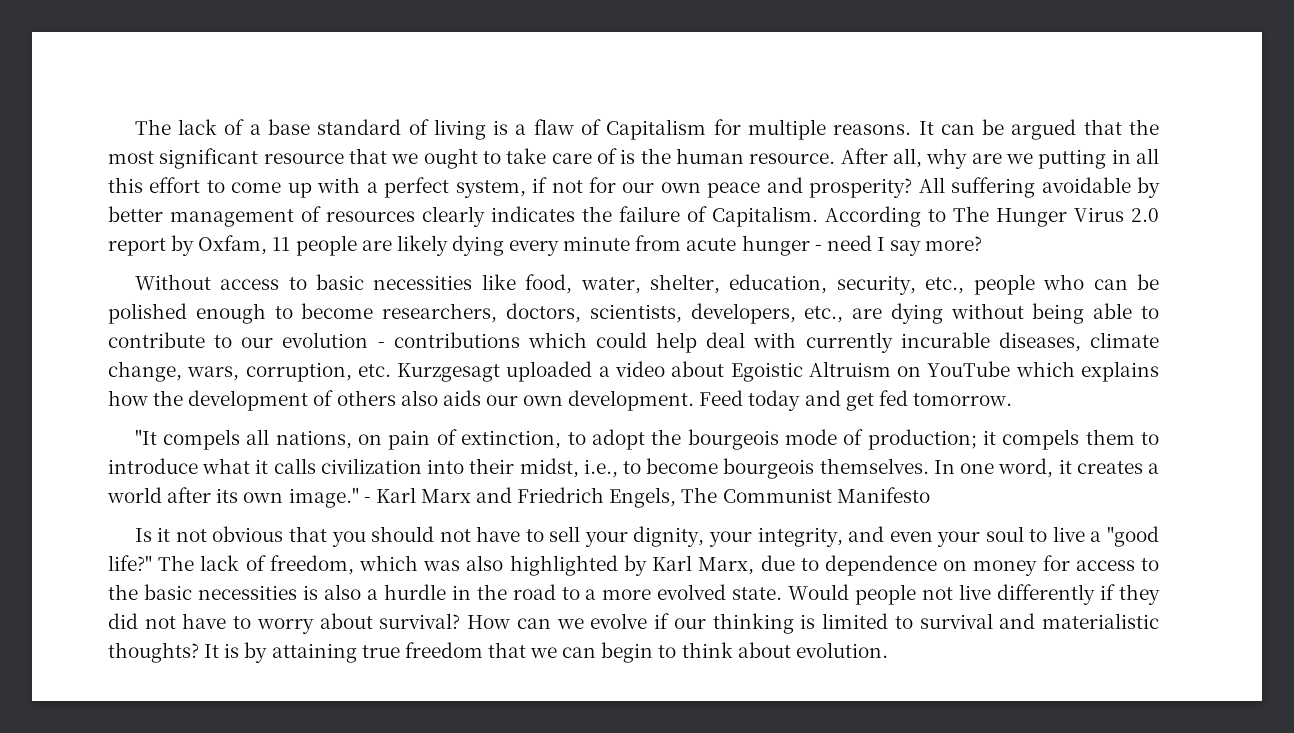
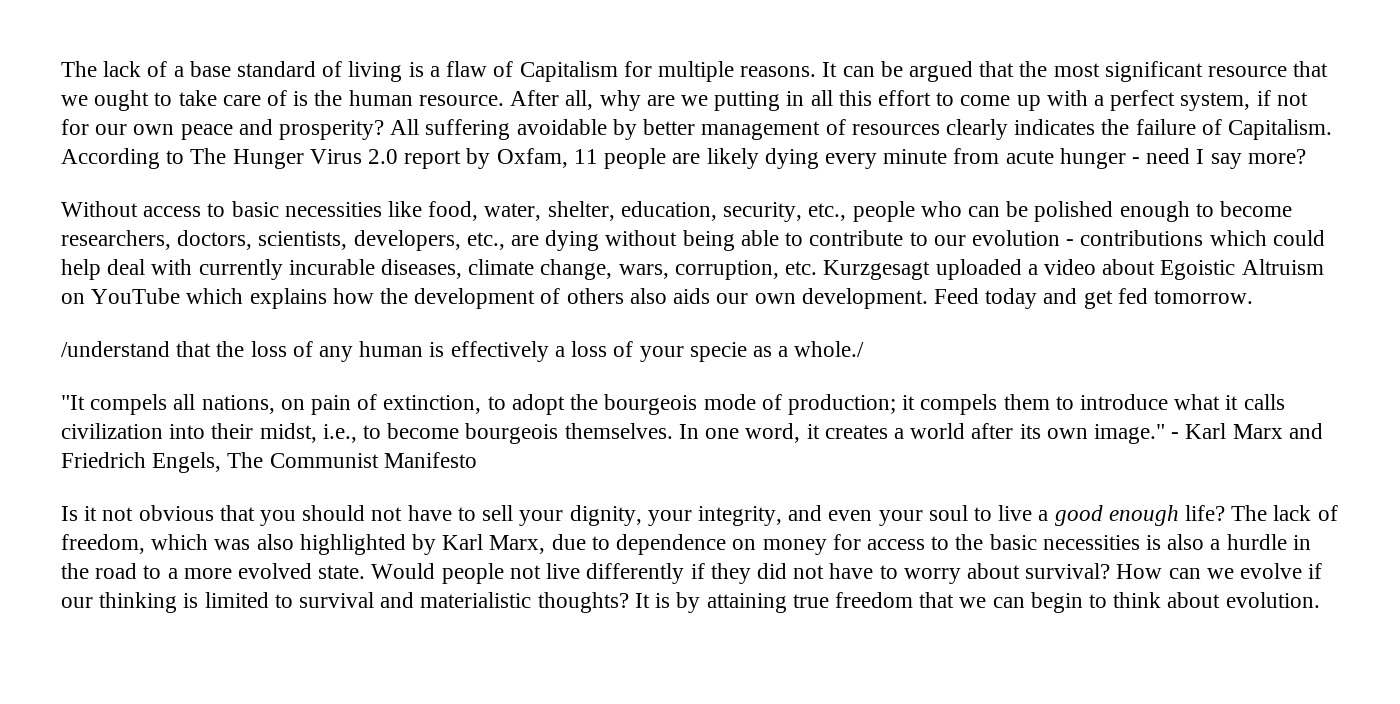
+ /understand that the loss of any human is effectively a loss of your specie as a whole./
- Is it not obvious that you should not have to sell your dignity, your integrity, and even your soul to live a "good life?"
+ Is it not obvious that you should not have to sell your dignity, your integrity, and even your soul to live a good enough life?

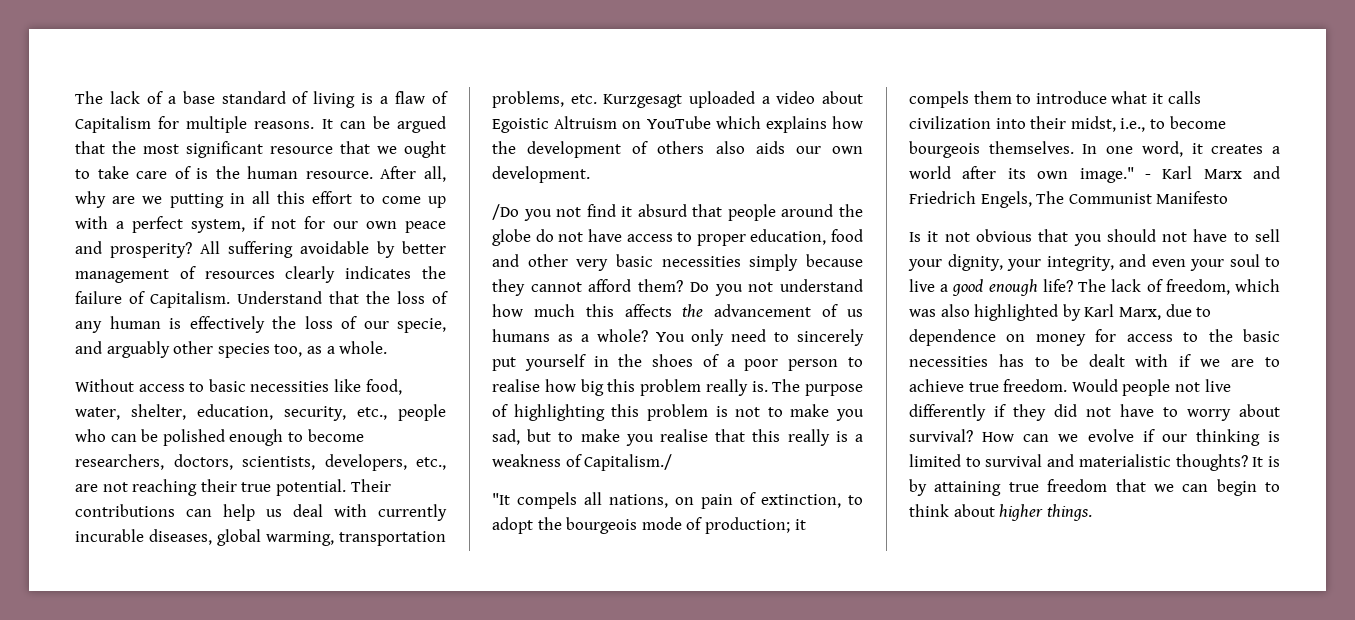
- According to The Hunger Virus 2.0 report by Oxfam, 11 people are likely dying every minute from acute hunger - need I say more?
+ Understand that the loss of any human is effectively the loss of our specie, and arguably other species too, as a whole.
- Without access to basic necessities like food, water, shelter, education, security, etc., people who can be polished enough to become researchers, doctors, scientists, developers, etc., are dying without being able to contribute to our evolution - contributions which could help deal with currently incurable diseases, climate change, wars, corruption, etc. Kurzgesagt uploaded a video about Egoistic Altruism on YouTube which explains how the development of others also aids our own development. Feed today and get fed tomorrow.
- /understand that the loss of any human is effectively a loss of your specie as a whole./
+ Without access to basic necessities like food, water, shelter, education, security, etc., people who can be polished enough to become researchers, doctors, scientists, developers, etc., are not reaching their true potential. Their contributions can help us deal with currently incurable diseases, global warming, transportation problems, etc. Kurzgesagt uploaded a video about Egoistic Altruism on YouTube which explains how the development of others also aids our own development.
+ /Do you not find it absurd that people around the globe do not have access to proper education, food and other very basic necessities simply because they cannot afford them? Do you not understand how much this affects the advancement of us humans as a whole? You only need to sincerely put yourself in the shoes of a poor person to realise how big this problem really is. The purpose of highlighting this problem is not to make you sad, but to make you realise that this really is a weakness of Capitalism./
- The lack of freedom, which was also highlighted by Karl Marx, due to dependence on money for access to the basic necessities is also a hurdle in the road to a more evolved state.
+ The lack of freedom, which was also highlighted by Karl Marx, due to dependence on money for access to the basic necessities has to be dealt with if we are to achieve true freedom.
- It is by attaining true freedom that we can begin to think about evolution.
+ It is by attaining true freedom that we can begin to think about higher things.

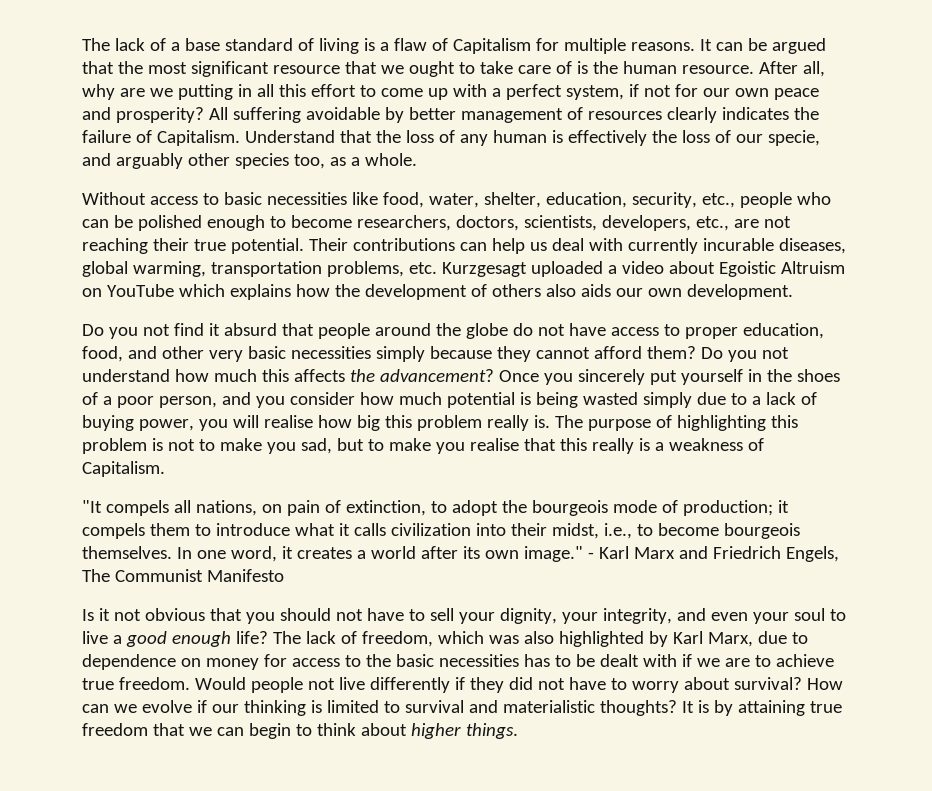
- /Do you not find it absurd that people around the globe do not have access to proper education, food and other very basic necessities simply because they cannot afford them?
+ Do you not find it absurd that people around the globe do not have access to proper education, food, and other very basic necessities simply because they cannot afford them?
- Do you not understand how much this affects the advancement of us humans as a whole? You only need to sincerely put yourself in the shoes of a poor person to realise how big this problem really is.
+ Do you not understand how much this affects the advancement? Once you sincerely put yourself in the shoes of a poor person, and you consider how much potential is being wasted simply due to a lack of buying power, you will realise how big this problem really is.
- The purpose of highlighting this problem is not to make you sad, but to make you realise that this really is a weakness of Capitalism./
+ The purpose of highlighting this problem is not to make you sad, but to make you realise that this really is a weakness of Capitalism.

